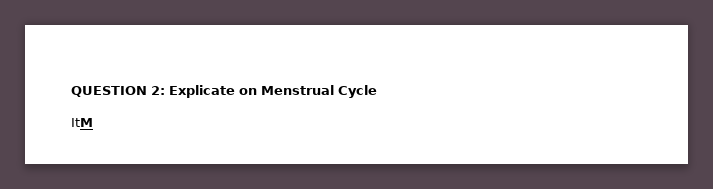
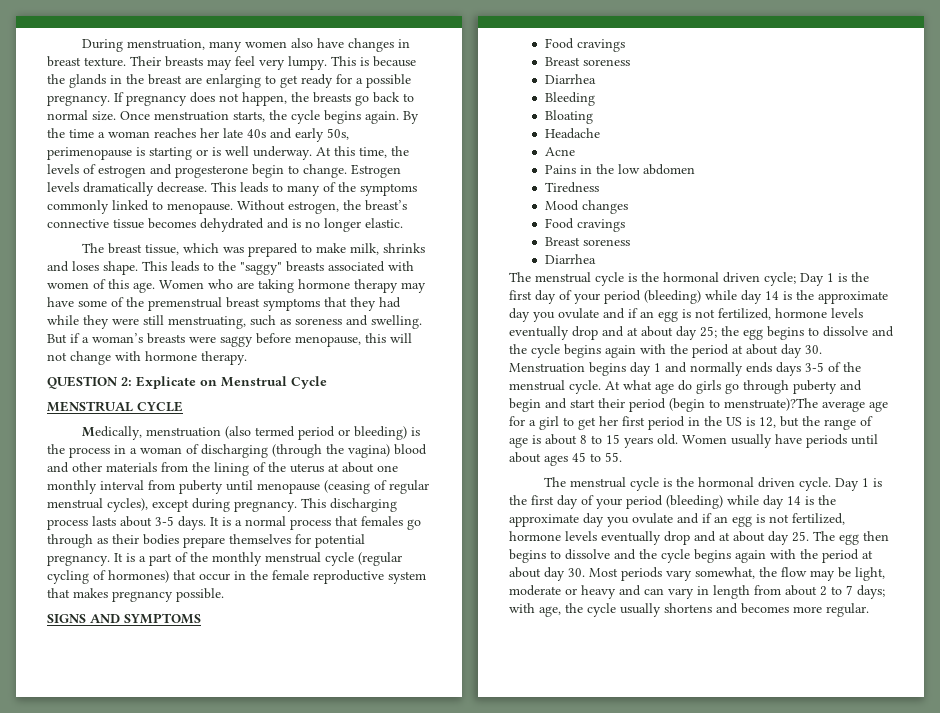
+ During menstruation, many women also have changes in breast texture. Their breasts may feel very lumpy. This is because the glands in the breast are enlarging to get ready for a possible pregnancy. If pregnancy does not happen, the breasts go back to normal size. Once menstruation starts, the cycle begins again. By the time a woman reaches her late 40s and early 50s, perimenopause is starting or is well underway. At this time, the levels of estrogen and progesterone begin to change. Estrogen levels dramatically decrease. This leads to many of the symptoms commonly linked to menopause. Without estrogen, the breast’s connective tissue becomes dehydrated and is no longer elastic.
+ The breast tissue, which was prepared to make milk, shrinks and loses shape. This leads to the "saggy" breasts associated with women of this age. Women who are taking hormone therapy may have some of the premenstrual breast symptoms that they had while they were still menstruating, such as soreness and swelling. But if a woman’s breasts were saggy before menopause, this will not change with hormone therapy.
- ItM
+ MENSTRUAL CYCLE
+ Medically, menstruation (also termed period or bleeding) is the process in a woman of discharging (through the vagina) blood and other materials from the lining of the uterus at about one monthly interval from puberty until menopause (ceasing of regular menstrual cycles), except during pregnancy. This discharging process lasts about 3-5 days. It is a normal process that females go through as their bodies prepare themselves for potential pregnancy. It is a part of the monthly menstrual cycle (regular cycling of hormones) that occur in the female reproductive system that makes pregnancy possible.
+ SIGNS AND SYMPTOMS
+ Food cravings
+ Breast soreness
+ Diarrhea
+ Bleeding
+ Bloating
+ Headache
+ Acne
+ Pains in the low abdomen
+ Tiredness
+ Mood changes
+ Food cravings
+ Breast soreness
+ Diarrhea
+ The menstrual cycle is the hormonal driven cycle; Day 1 is the first day of your period (bleeding) while day 14 is the approximate day you ovulate and if an egg is not fertilized, hormone levels eventually drop and at about day 25; the egg begins to dissolve and the cycle begins again with the period at about day 30. Menstruation begins day 1 and normally ends days 3-5 of the menstrual cycle. At what age do girls go through puberty and begin and start their period (begin to menstruate)?The average age for a girl to get her first period in the US is 12, but the range of age is about 8 to 15 years old. Women usually have periods until about ages 45 to 55.
+ The menstrual cycle is the hormonal driven cycle. Day 1 is the first day of your period (bleeding) while day 14 is the approximate day you ovulate and if an egg is not fertilized, hormone levels eventually drop and at about day 25. The egg then begins to dissolve and the cycle begins again with the period at about day 30. Most periods vary somewhat, the flow may be light, moderate or heavy and can vary in length from about 2 to 7 days; with age, the cycle usually shortens and becomes more regular.

